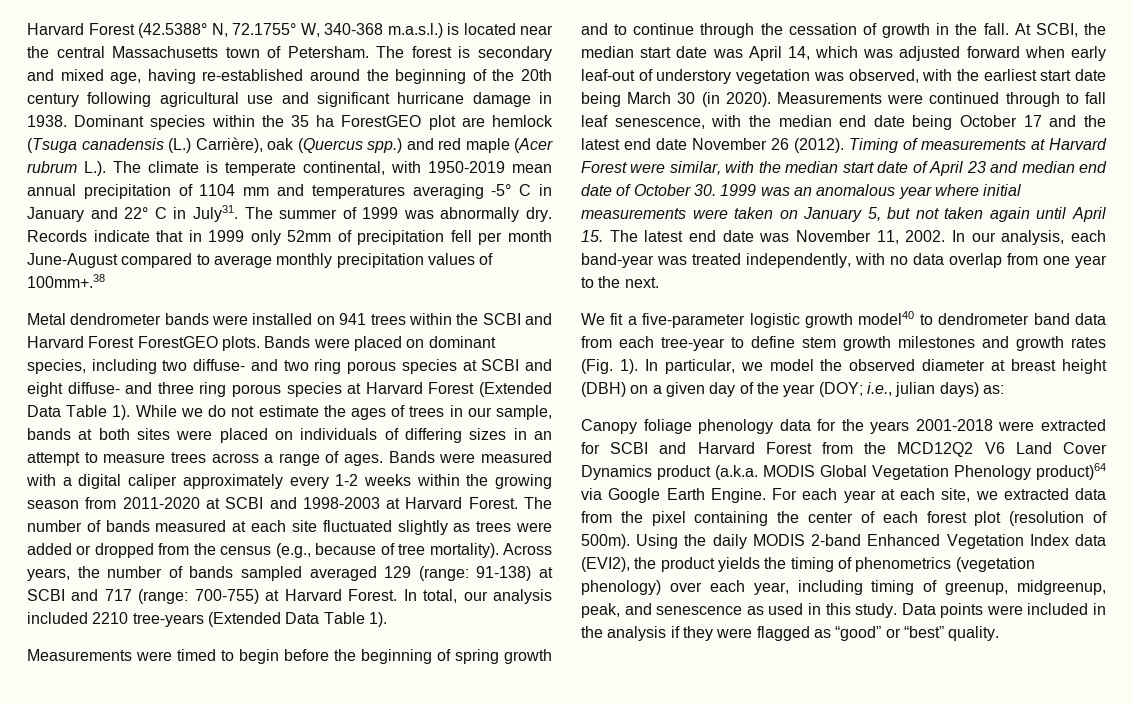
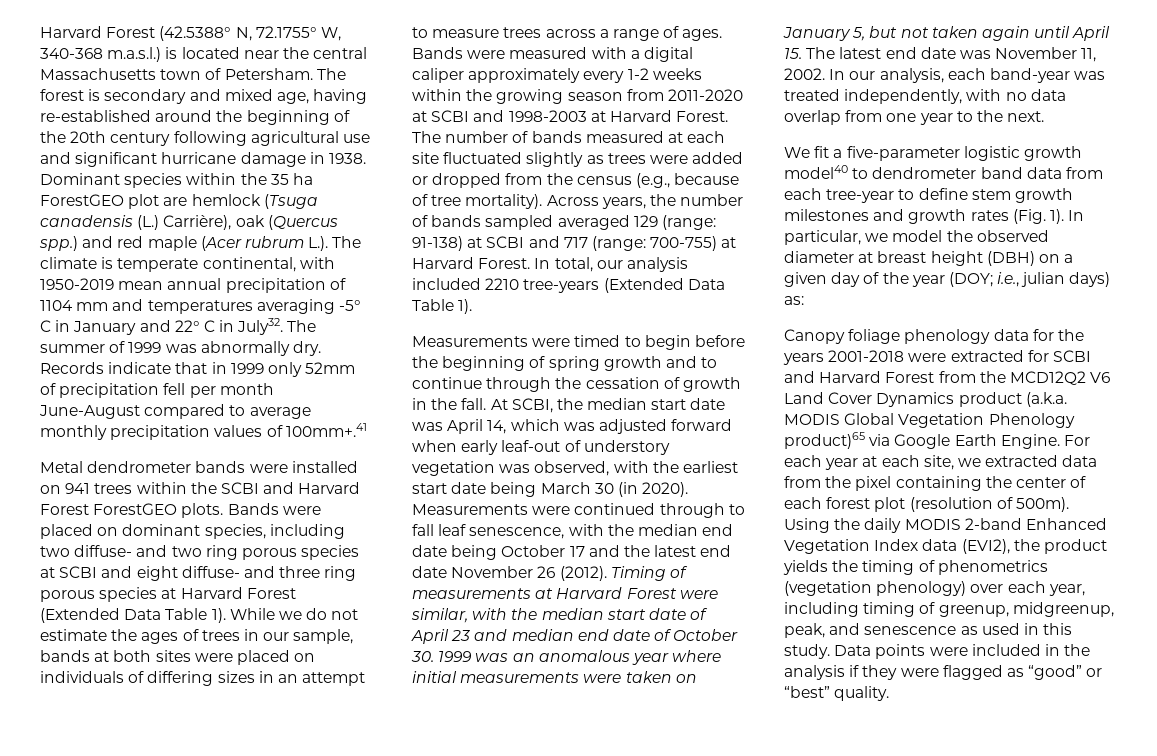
- Dominant species within the 35 ha ForestGEO plot are hemlock (Tsuga canadensis (L.) Carrière), oak (Quercus spp.) and red maple (Acer rubrum L.). The climate is temperate continental, with 1950-2019 mean annual precipitation of 1104 mm and temperatures averaging -5° C in January and 22° C in July31.
+ Dominant species within the 35 ha ForestGEO plot are hemlock (Tsuga canadensis (L.) Carrière), oak (Quercus spp.) and red maple (Acer rubrum L.). The climate is temperate continental, with 1950-2019 mean annual precipitation of 1104 mm and temperatures averaging -5° C in January and 22° C in July32.
- Records indicate that in 1999 only 52mm of precipitation fell per month June-August compared to average monthly precipitation values of 100mm+.38
+ Records indicate that in 1999 only 52mm of precipitation fell per month June-August compared to average monthly precipitation values of 100mm+.41
- Canopy foliage phenology data for the years 2001-2018 were extracted for SCBI and Harvard Forest from the MCD12Q2 V6 Land Cover Dynamics product (a.k.a. MODIS Global Vegetation Phenology product)64 via Google Earth Engine.
+ Canopy foliage phenology data for the years 2001-2018 were extracted for SCBI and Harvard Forest from the MCD12Q2 V6 Land Cover Dynamics product (a.k.a. MODIS Global Vegetation Phenology product)65 via Google Earth Engine.

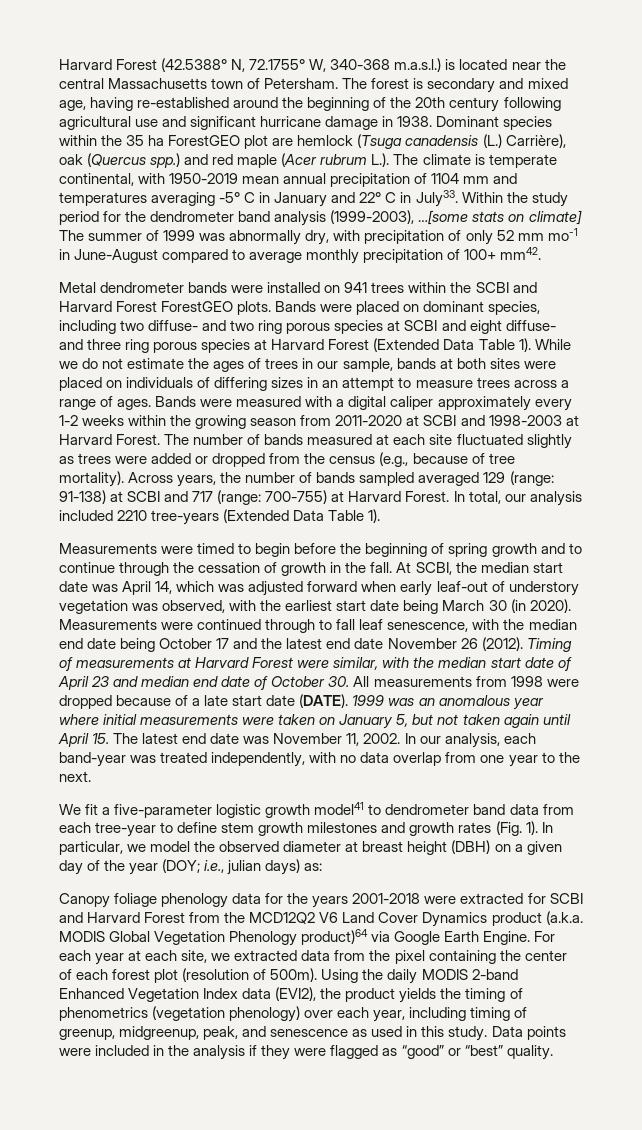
- Dominant species within the 35 ha ForestGEO plot are hemlock (Tsuga canadensis (L.) Carrière), oak (Quercus spp.) and red maple (Acer rubrum L.). The climate is temperate continental, with 1950-2019 mean annual precipitation of 1104 mm and temperatures averaging -5° C in January and 22° C in July32. The summer of 1999 was abnormally dry. Records indicate that in 1999 only 52mm of precipitation fell per month June-August compared to average monthly precipitation values of 100mm+.41
+ Dominant species within the 35 ha ForestGEO plot are hemlock (Tsuga canadensis (L.) Carrière), oak (Quercus spp.) and red maple (Acer rubrum L.). The climate is temperate continental, with 1950-2019 mean annual precipitation of 1104 mm and temperatures averaging -5° C in January and 22° C in July33. Within the study period for the dendrometer band analysis (1999-2003), …[some stats on climate] The summer of 1999 was abnormally dry, with precipitation of only 52 mm mo-1 in June-August compared to average monthly precipitation of 100+ mm42.
- Timing of measurements at Harvard Forest were similar, with the median start date of April 23 and median end date of October 30. 1999 was an anomalous year where initial measurements were taken on January 5, but not taken again until April 15. The latest end date was November 11, 2002.
+ Timing of measurements at Harvard Forest were similar, with the median start date of April 23 and median end date of October 30. All measurements from 1998 were dropped because of a late start date (DATE). 1999 was an anomalous year where initial measurements were taken on January 5, but not taken again until April 15. The latest end date was November 11, 2002.
- We fit a five-parameter logistic growth model40 to dendrometer band data from each tree-year to define stem growth milestones and growth rates (Fig. 1).
+ We fit a five-parameter logistic growth model41 to dendrometer band data from each tree-year to define stem growth milestones and growth rates (Fig. 1).
- Canopy foliage phenology data for the years 2001-2018 were extracted for SCBI and Harvard Forest from the MCD12Q2 V6 Land Cover Dynamics product (a.k.a. MODIS Global Vegetation Phenology product)65 via Google Earth Engine.
+ Canopy foliage phenology data for the years 2001-2018 were extracted for SCBI and Harvard Forest from the MCD12Q2 V6 Land Cover Dynamics product (a.k.a. MODIS Global Vegetation Phenology product)64 via Google Earth Engine.

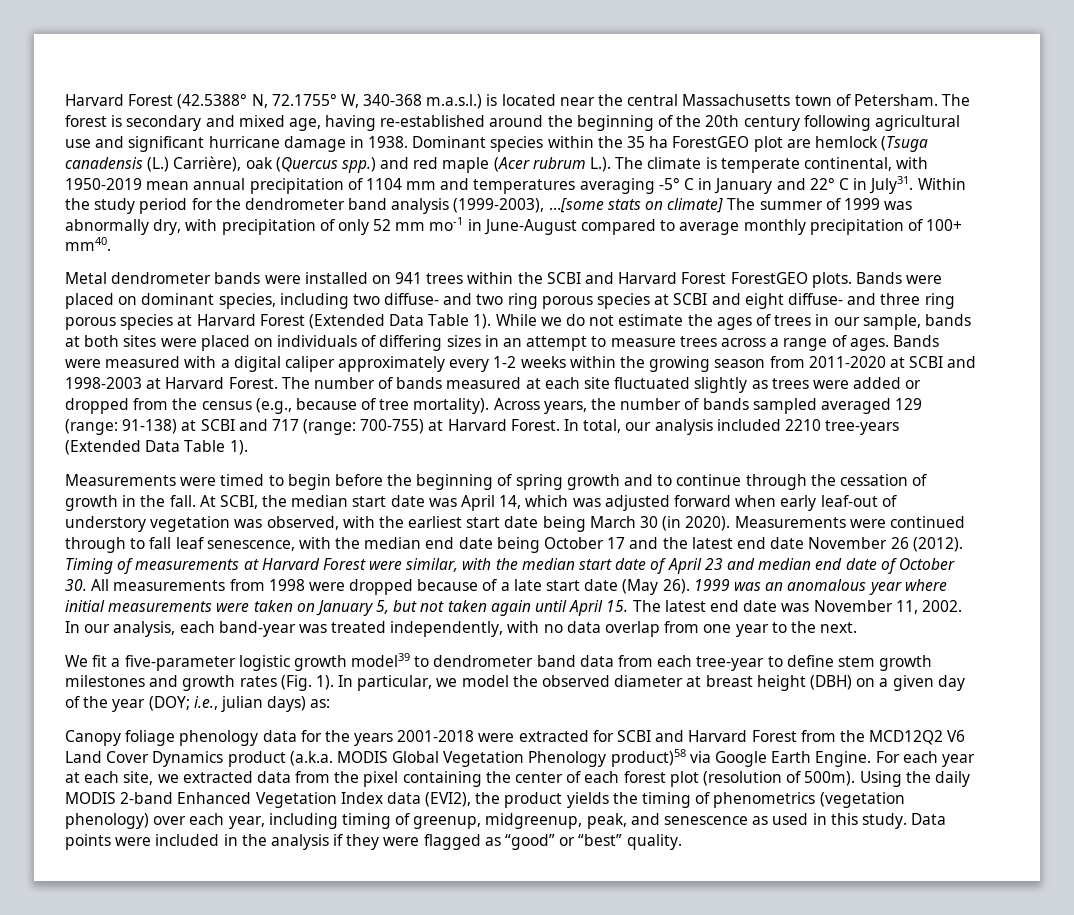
- Dominant species within the 35 ha ForestGEO plot are hemlock (Tsuga canadensis (L.) Carrière), oak (Quercus spp.) and red maple (Acer rubrum L.). The climate is temperate continental, with 1950-2019 mean annual precipitation of 1104 mm and temperatures averaging -5° C in January and 22° C in July33.
+ Dominant species within the 35 ha ForestGEO plot are hemlock (Tsuga canadensis (L.) Carrière), oak (Quercus spp.) and red maple (Acer rubrum L.). The climate is temperate continental, with 1950-2019 mean annual precipitation of 1104 mm and temperatures averaging -5° C in January and 22° C in July31.
- Within the study period for the dendrometer band analysis (1999-2003), …[some stats on climate] The summer of 1999 was abnormally dry, with precipitation of only 52 mm mo-1 in June-August compared to average monthly precipitation of 100+ mm42.
+ Within the study period for the dendrometer band analysis (1999-2003), …[some stats on climate] The summer of 1999 was abnormally dry, with precipitation of only 52 mm mo-1 in June-August compared to average monthly precipitation of 100+ mm40.
- Timing of measurements at Harvard Forest were similar, with the median start date of April 23 and median end date of October 30. All measurements from 1998 were dropped because of a late start date (DATE).
+ Timing of measurements at Harvard Forest were similar, with the median start date of April 23 and median end date of October 30. All measurements from 1998 were dropped because of a late start date (May 26).
- We fit a five-parameter logistic growth model41 to dendrometer band data from each tree-year to define stem growth milestones and growth rates (Fig. 1).
+ We fit a five-parameter logistic growth model39 to dendrometer band data from each tree-year to define stem growth milestones and growth rates (Fig. 1).
- Canopy foliage phenology data for the years 2001-2018 were extracted for SCBI and Harvard Forest from the MCD12Q2 V6 Land Cover Dynamics product (a.k.a. MODIS Global Vegetation Phenology product)64 via Google Earth Engine.
+ Canopy foliage phenology data for the years 2001-2018 were extracted for SCBI and Harvard Forest from the MCD12Q2 V6 Land Cover Dynamics product (a.k.a. MODIS Global Vegetation Phenology product)58 via Google Earth Engine.

